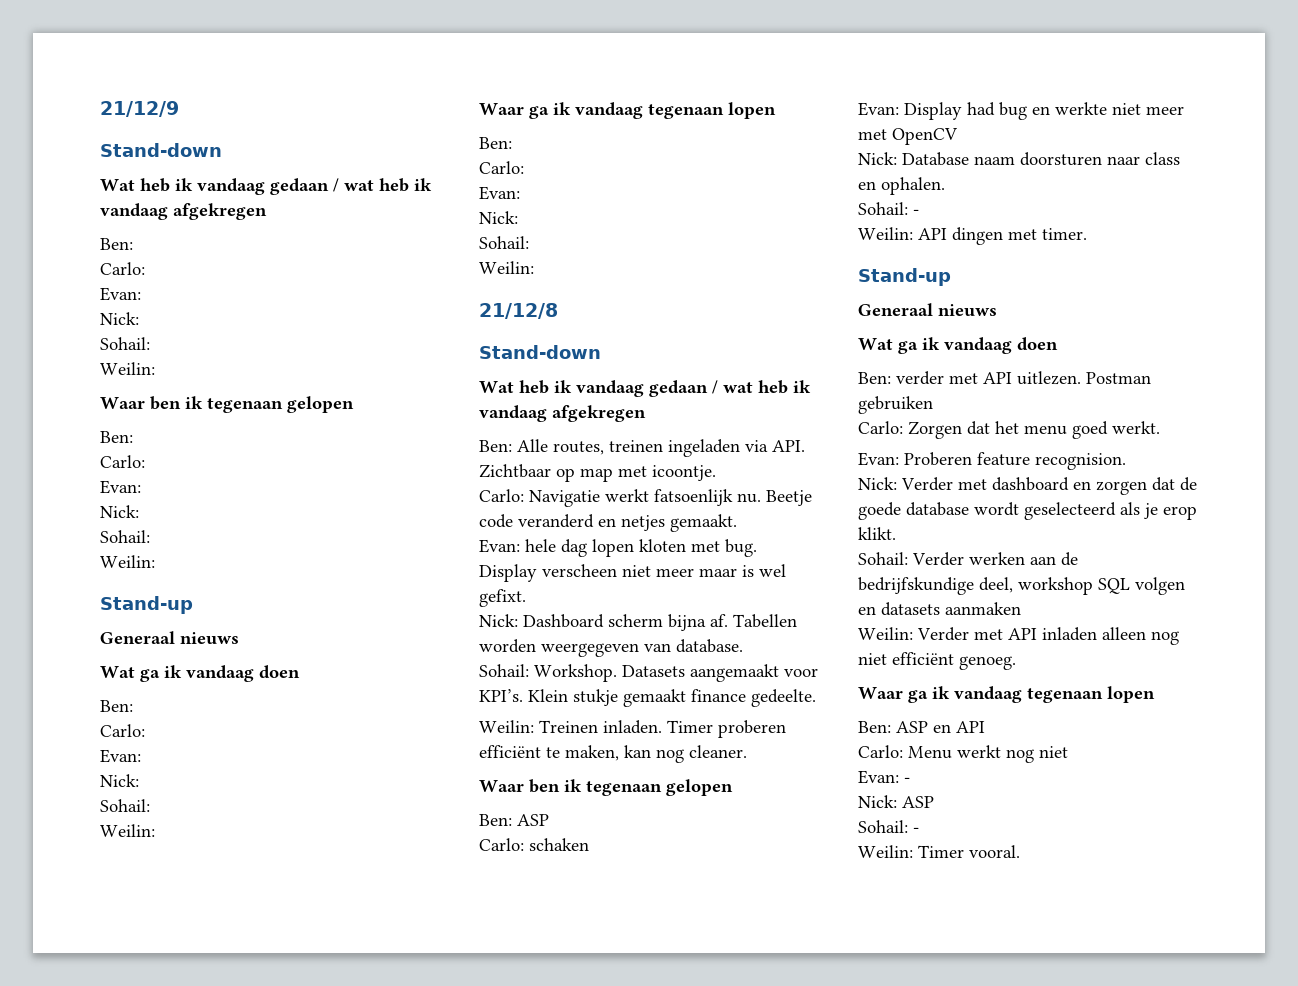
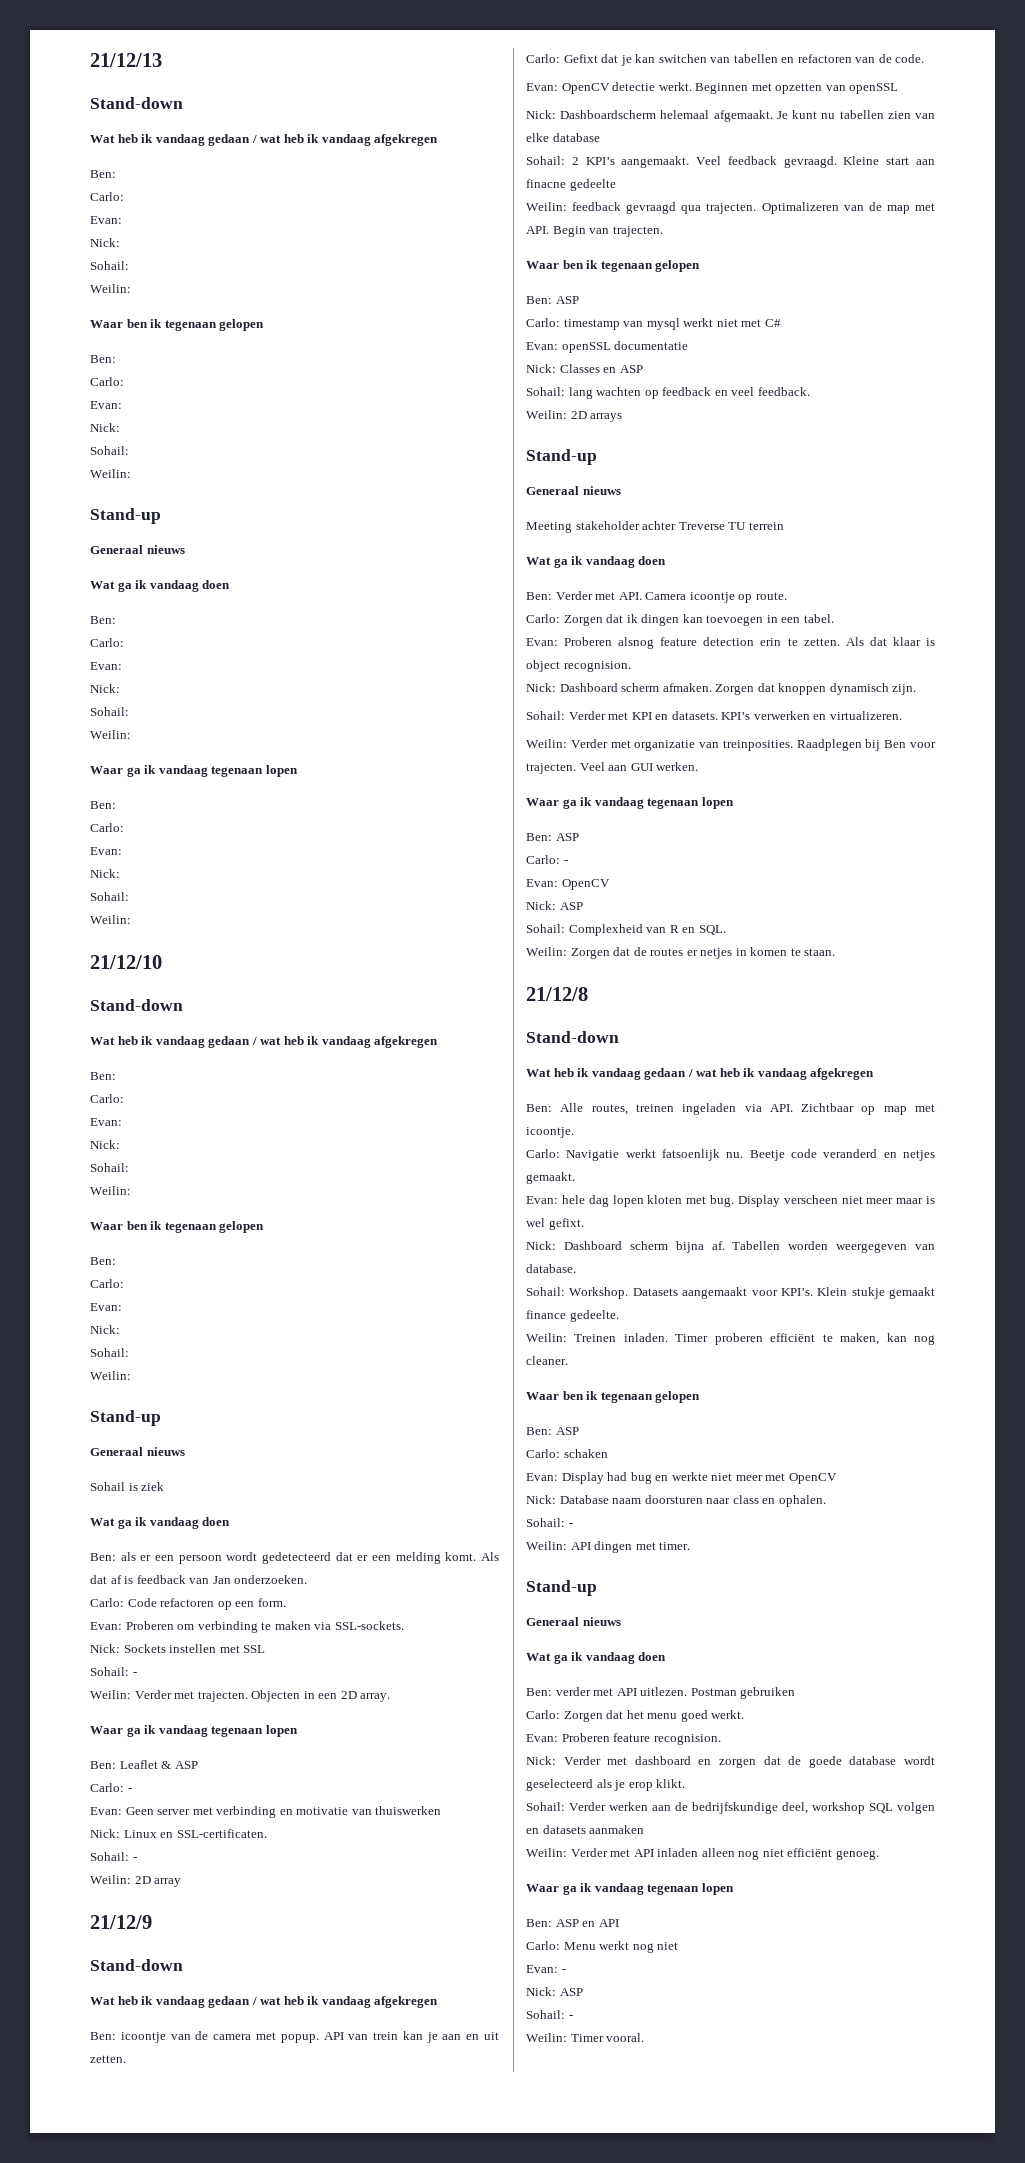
- 21/12/9
+ 21/12/13
+ 21/12/10
+ Stand-down
+ Wat heb ik vandaag gedaan / wat heb ik vandaag afgekregen
+ Ben:
+ Carlo:
+ Evan:
+ Nick:
+ Sohail:
+ Weilin:
+ Waar ben ik tegenaan gelopen
+ Ben:
+ Carlo:
+ Evan:
+ Nick:
+ Sohail:
+ Weilin:
+ Stand-up
+ Generaal nieuws
+ Sohail is ziek
+ Wat ga ik vandaag doen
+ Ben: als er een persoon wordt gedetecteerd dat er een melding komt. Als dat af is feedback van Jan onderzoeken.
+ Carlo: Code refactoren op een form.
+ Evan: Proberen om verbinding te maken via SSL-sockets.
+ Nick: Sockets instellen met SSL
+ Sohail: -
+ Weilin: Verder met trajecten. Objecten in een 2D array.
+ Waar ga ik vandaag tegenaan lopen
+ Ben: Leaflet & ASP
+ Carlo: -
+ Evan: Geen server met verbinding en motivatie van thuiswerken
+ Nick: Linux en SSL-certificaten.
+ Sohail: -
+ Weilin: 2D array
+ 21/12/9
+ Stand-down
+ Wat heb ik vandaag gedaan / wat heb ik vandaag afgekregen
+ Ben: icoontje van de camera met popup. API van trein kan je aan en uit zetten.
+ Carlo: Gefixt dat je kan switchen van tabellen en refactoren van de code.
+ Evan: OpenCV detectie werkt. Beginnen met opzetten van openSSL
+ Nick: Dashboardscherm helemaal afgemaakt. Je kunt nu tabellen zien van elke database
+ Sohail: 2 KPI’s aangemaakt. Veel feedback gevraagd. Kleine start aan finacne gedeelte
+ Weilin: feedback gevraagd qua trajecten. Optimalizeren van de map met API. Begin van trajecten.
+ Waar ben ik tegenaan gelopen
+ Ben: ASP
+ Carlo: timestamp van mysql werkt niet met C#
+ Evan: openSSL documentatie
+ Nick: Classes en ASP
+ Sohail: lang wachten op feedback en veel feedback.
+ Weilin: 2D arrays
+ Stand-up
+ Generaal nieuws
+ Meeting stakeholder achter Treverse TU terrein
+ Wat ga ik vandaag doen
+ Ben: Verder met API. Camera icoontje op route.
+ Carlo: Zorgen dat ik dingen kan toevoegen in een tabel.
+ Evan: Proberen alsnog feature detection erin te zetten. Als dat klaar is object recognision.
+ Nick: Dashboard scherm afmaken. Zorgen dat knoppen dynamisch zijn.
+ Sohail: Verder met KPI en datasets. KPI’s verwerken en virtualizeren.
+ Weilin: Verder met organizatie van treinposities. Raadplegen bij Ben voor trajecten. Veel aan GUI werken.
+ Waar ga ik vandaag tegenaan lopen
+ Ben: ASP
+ Carlo: -
+ Evan: OpenCV
+ Nick: ASP
+ Sohail: Complexheid van R en SQL.
+ Weilin: Zorgen dat de routes er netjes in komen te staan.

